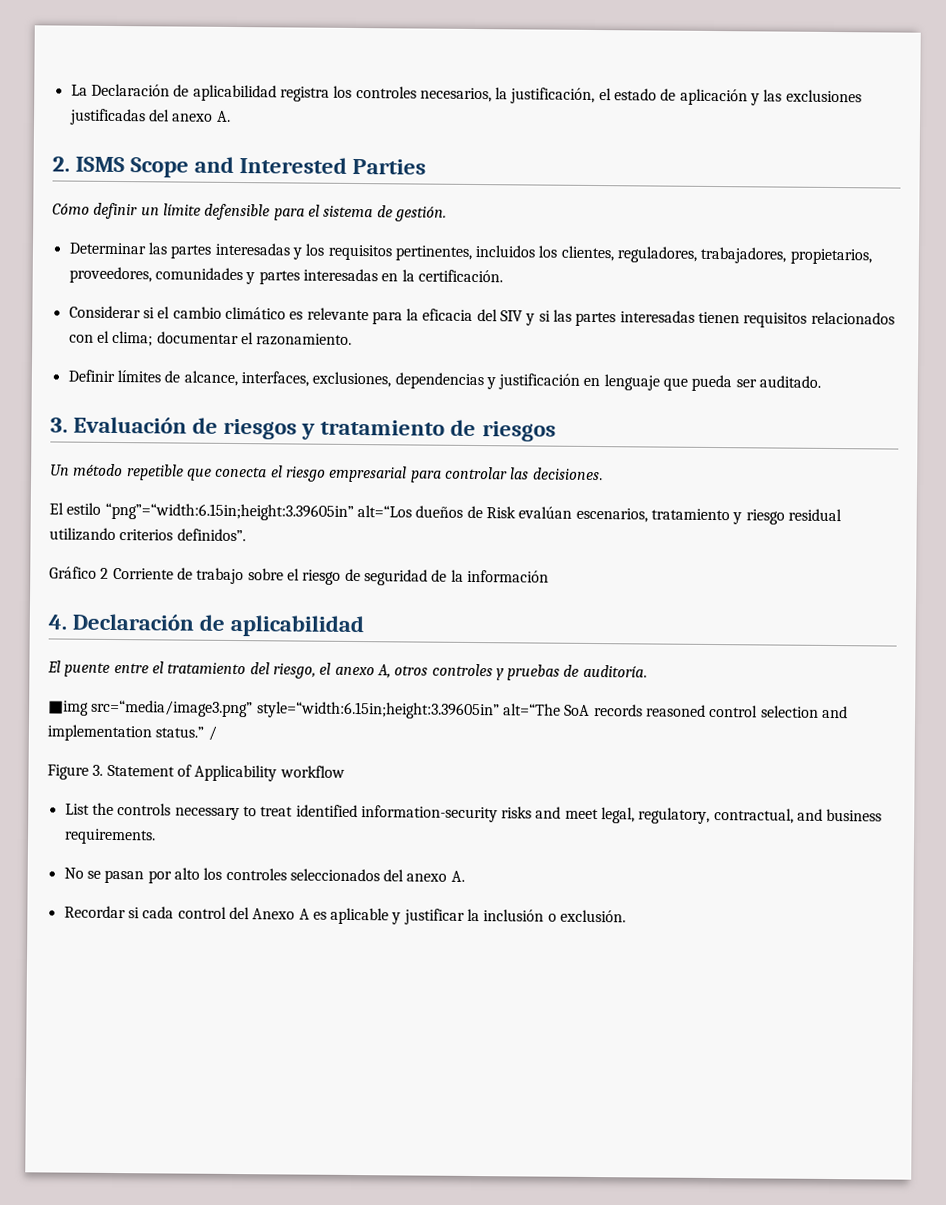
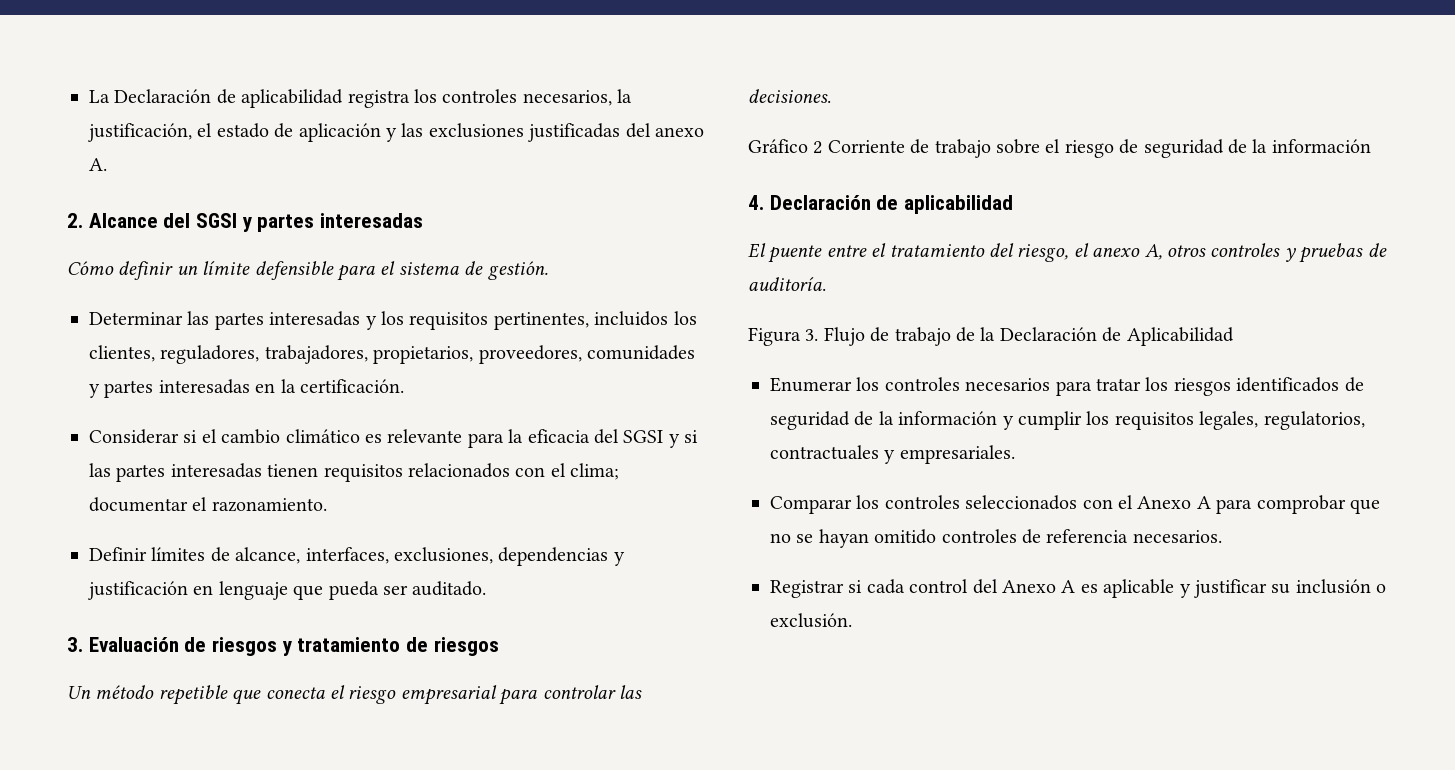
- 2. ISMS Scope and Interested Parties
+ 2. Alcance del SGSI y partes interesadas
- Considerar si el cambio climático es relevante para la eficacia del SIV y si las partes interesadas tienen requisitos relacionados con el clima; documentar el razonamiento.
+ Considerar si el cambio climático es relevante para la eficacia del SGSI y si las partes interesadas tienen requisitos relacionados con el clima; documentar el razonamiento.
- El estilo “png”=“width:6.15in;height:3.39605in” alt=“Los dueños de Risk evalúan escenarios, tratamiento y riesgo residual utilizando criterios definidos”.
- ■img src=“media/image3.png” style=“width:6.15in;height:3.39605in” alt=“The SoA records reasoned control selection and implementation status.” /
- Figure 3. Statement of Applicability workflow
- List the controls necessary to treat identified information-security risks and meet legal, regulatory, contractual, and business requirements.
- No se pasan por alto los controles seleccionados del anexo A.
- Recordar si cada control del Anexo A es aplicable y justificar la inclusión o exclusión.
+ Figura 3. Flujo de trabajo de la Declaración de Aplicabilidad
+ Enumerar los controles necesarios para tratar los riesgos identificados de seguridad de la información y cumplir los requisitos legales, regulatorios, contractuales y empresariales.
+ Comparar los controles seleccionados con el Anexo A para comprobar que no se hayan omitido controles de referencia necesarios.
+ Registrar si cada control del Anexo A es aplicable y justificar su inclusión o exclusión.

